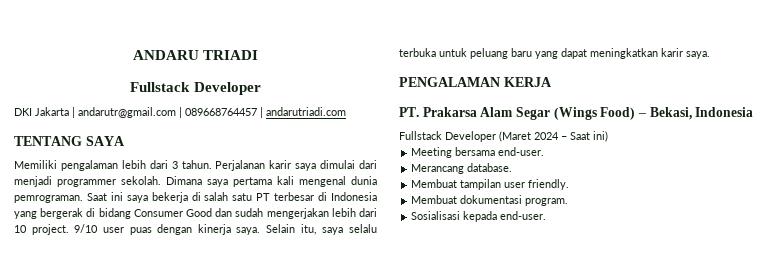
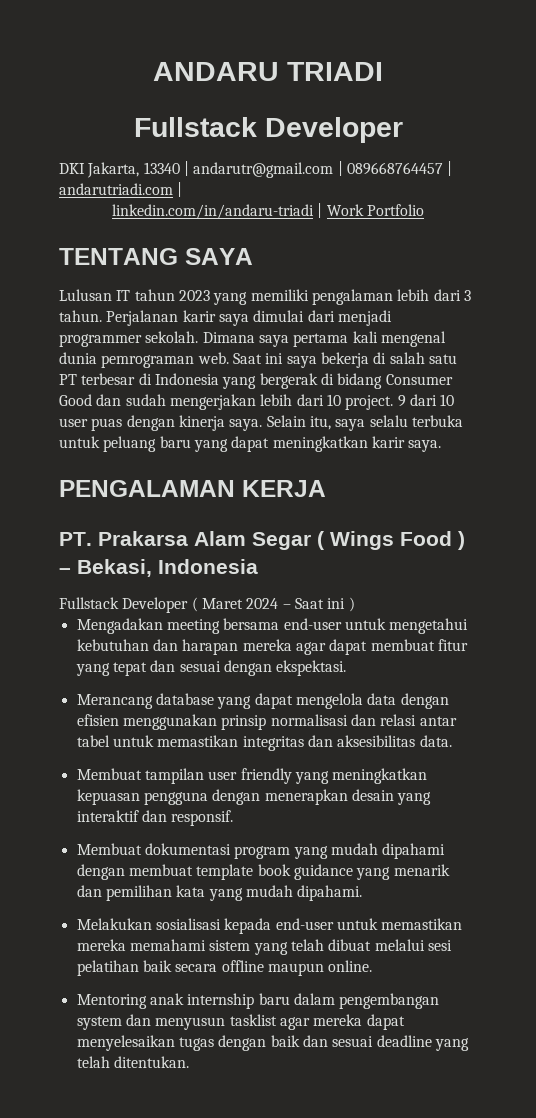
- DKI Jakarta | andarutr@gmail.com | 089668764457 | andarutriadi.com
+ DKI Jakarta, 13340 | andarutr@gmail.com | 089668764457 | andarutriadi.com |
+ linkedin.com/in/andaru-triadi | Work Portfolio
  TENTANG SAYA
- Memiliki pengalaman lebih dari 3 tahun.
+ Lulusan IT tahun 2023 yang memiliki pengalaman lebih dari 3 tahun.
- Dimana saya pertama kali mengenal dunia pemrograman.
+ Dimana saya pertama kali mengenal dunia pemrograman web.
- 9/10 user puas dengan kinerja saya.
+ 9 dari 10 user puas dengan kinerja saya.
- PT. Prakarsa Alam Segar (Wings Food) – Bekasi, Indonesia
+ PT. Prakarsa Alam Segar ( Wings Food ) – Bekasi, Indonesia
- Fullstack Developer (Maret 2024 – Saat ini)
- Meeting bersama end-user.
- Merancang database.
- Membuat tampilan user friendly.
- Membuat dokumentasi program.
- Sosialisasi kepada end-user.
+ Fullstack Developer ( Maret 2024 – Saat ini )
+ Mengadakan meeting bersama end-user untuk mengetahui kebutuhan dan harapan mereka agar dapat membuat fitur yang tepat dan sesuai dengan ekspektasi.
+ Merancang database yang dapat mengelola data dengan efisien menggunakan prinsip normalisasi dan relasi antar tabel untuk memastikan integritas dan aksesibilitas data.
+ Membuat tampilan user friendly yang meningkatkan kepuasan pengguna dengan menerapkan desain yang interaktif dan responsif.
+ Membuat dokumentasi program yang mudah dipahami dengan membuat template book guidance yang menarik dan pemilihan kata yang mudah dipahami.
+ Melakukan sosialisasi kepada end-user untuk memastikan mereka memahami sistem yang telah dibuat melalui sesi pelatihan baik secara offline maupun online.
+ Mentoring anak internship baru dalam pengembangan system dan menyusun tasklist agar mereka dapat menyelesaikan tugas dengan baik dan sesuai deadline yang telah ditentukan.

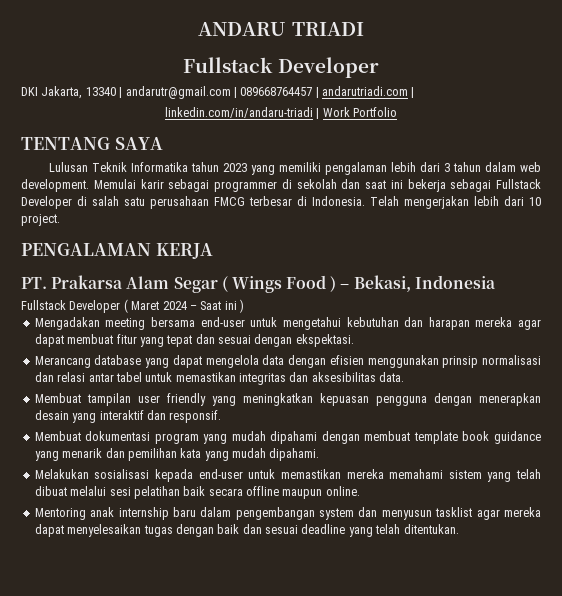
- Lulusan IT tahun 2023 yang memiliki pengalaman lebih dari 3 tahun. Perjalanan karir saya dimulai dari menjadi programmer sekolah. Dimana saya pertama kali mengenal dunia pemrograman web. Saat ini saya bekerja di salah satu PT terbesar di Indonesia yang bergerak di bidang Consumer Good dan sudah mengerjakan lebih dari 10 project. 9 dari 10 user puas dengan kinerja saya. Selain itu, saya selalu terbuka untuk peluang baru yang dapat meningkatkan karir saya.
+ Lulusan Teknik Informatika tahun 2023 yang memiliki pengalaman lebih dari 3 tahun dalam web development. Memulai karir sebagai programmer di sekolah dan saat ini bekerja sebagai Fullstack Developer di salah satu perusahaan FMCG terbesar di Indonesia. Telah mengerjakan lebih dari 10 project.

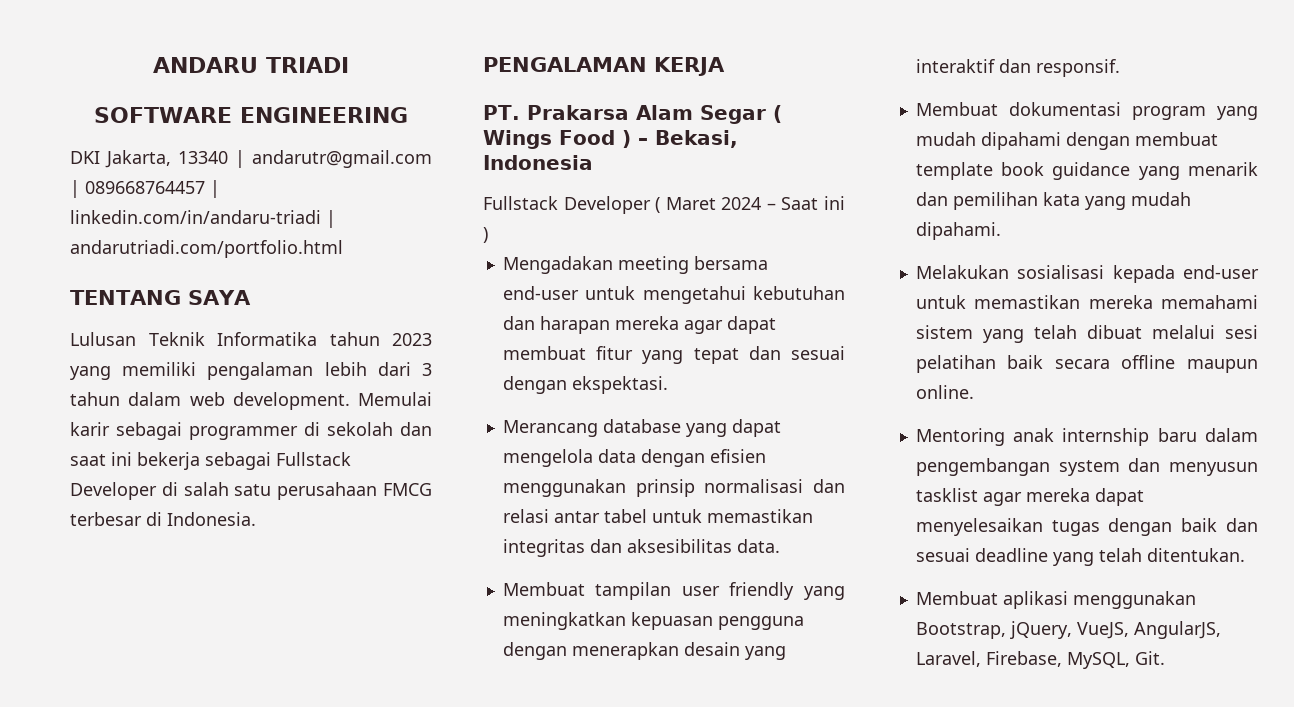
  ANDARU TRIADI
- Fullstack Developer
+ SOFTWARE ENGINEERING
- DKI Jakarta, 13340 | andarutr@gmail.com | 089668764457 | andarutriadi.com |
- linkedin.com/in/andaru-triadi | Work Portfolio
+ DKI Jakarta, 13340 | andarutr@gmail.com | 089668764457 | linkedin.com/in/andaru-triadi | andarutriadi.com/portfolio.html
- Telah mengerjakan lebih dari 10 project.
+ Membuat aplikasi menggunakan Bootstrap, jQuery, VueJS, AngularJS, Laravel, Firebase, MySQL, Git.

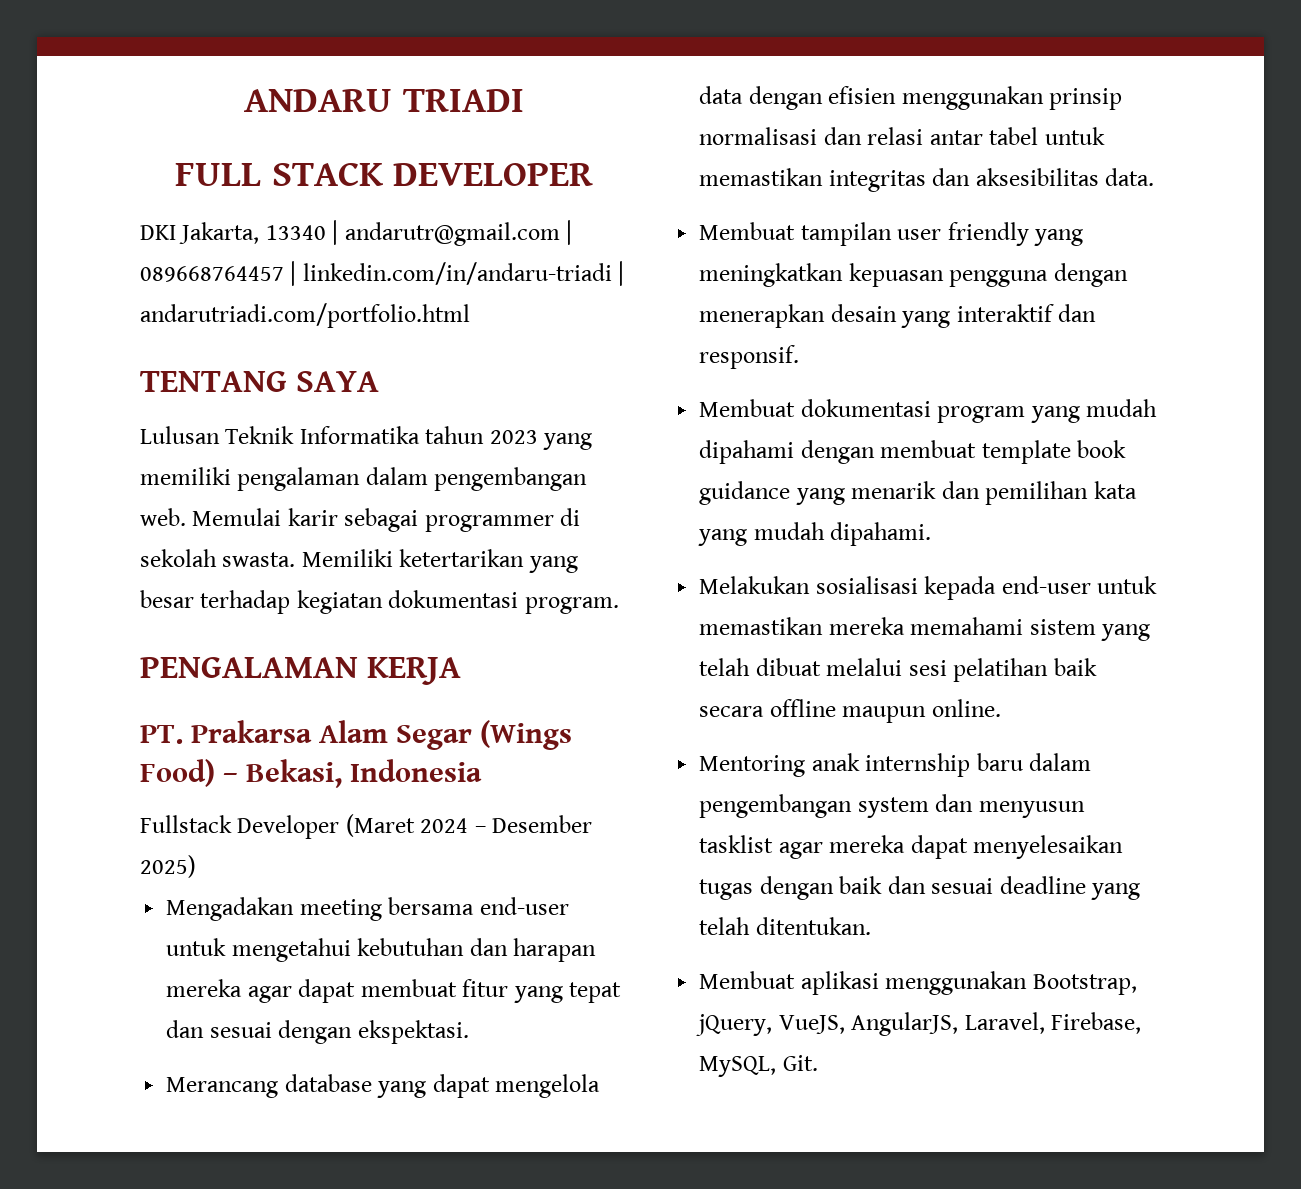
- SOFTWARE ENGINEERING
+ FULL STACK DEVELOPER
- Lulusan Teknik Informatika tahun 2023 yang memiliki pengalaman lebih dari 3 tahun dalam web development.
+ Lulusan Teknik Informatika tahun 2023 yang memiliki pengalaman dalam pengembangan web.
- Memulai karir sebagai programmer di sekolah dan saat ini bekerja sebagai Fullstack Developer di salah satu perusahaan FMCG terbesar di Indonesia.
+ Memulai karir sebagai programmer di sekolah swasta. Memiliki ketertarikan yang besar terhadap kegiatan dokumentasi program.
- PT. Prakarsa Alam Segar ( Wings Food ) – Bekasi, Indonesia
+ PT. Prakarsa Alam Segar (Wings Food) – Bekasi, Indonesia
- Fullstack Developer ( Maret 2024 – Saat ini )
+ Fullstack Developer (Maret 2024 – Desember 2025)

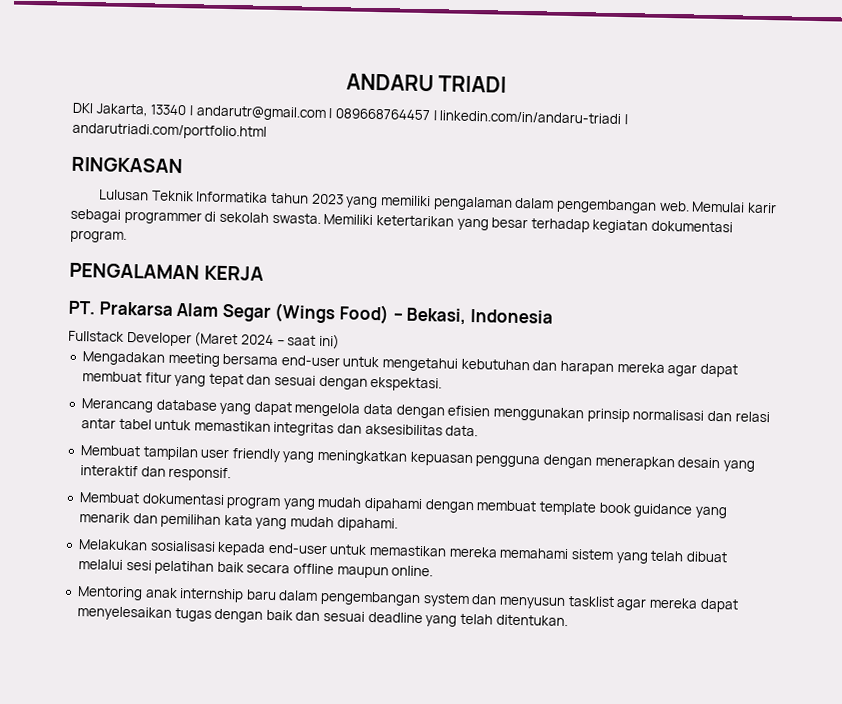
- FULL STACK DEVELOPER
- TENTANG SAYA
+ RINGKASAN
- Fullstack Developer (Maret 2024 – Desember 2025)
+ Fullstack Developer (Maret 2024 – saat ini)
- Membuat aplikasi menggunakan Bootstrap, jQuery, VueJS, AngularJS, Laravel, Firebase, MySQL, Git.

